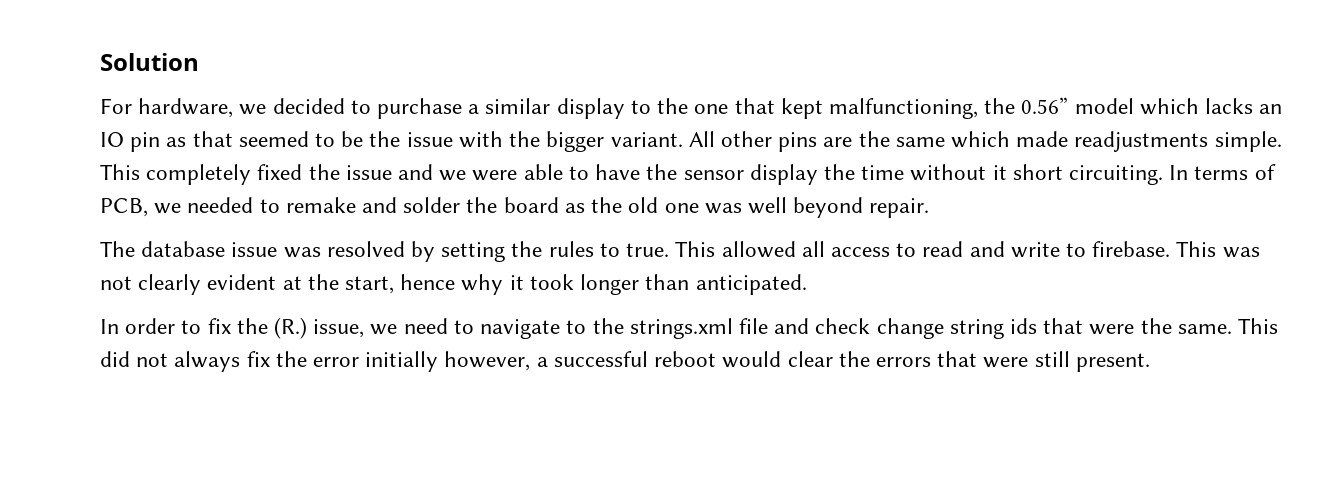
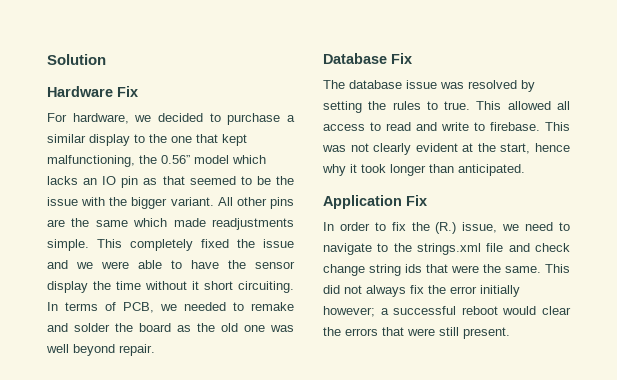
+ Hardware Fix
+ Database Fix
+ Application Fix
- This did not always fix the error initially however, a successful reboot would clear the errors that were still present.
+ This did not always fix the error initially however; a successful reboot would clear the errors that were still present.

